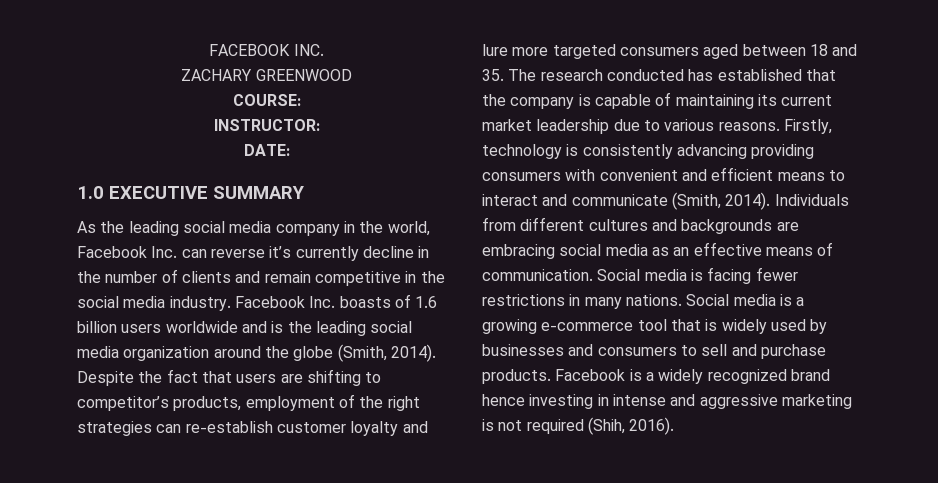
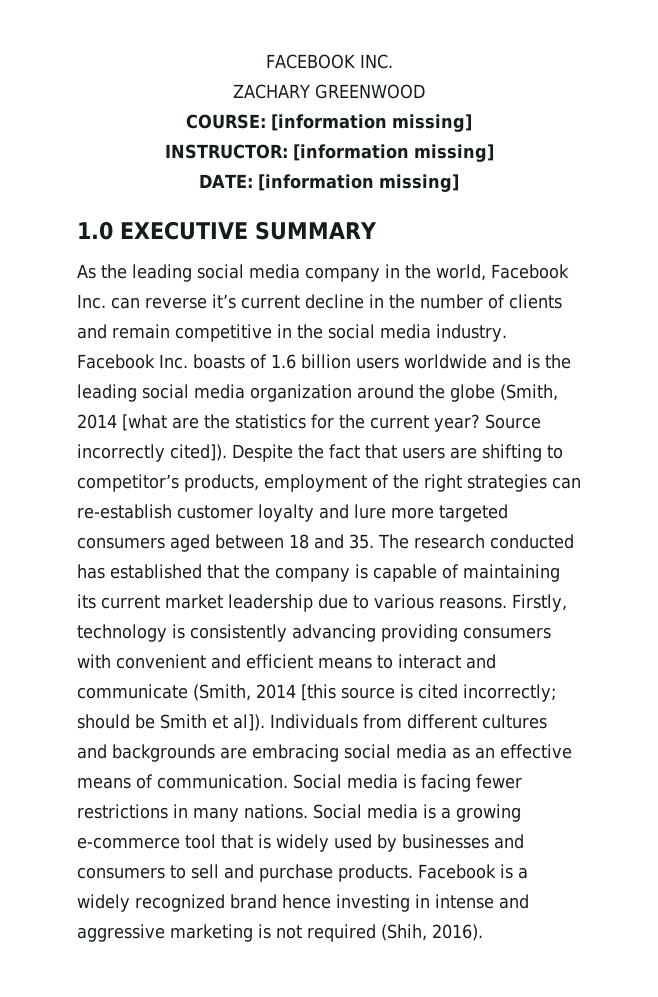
- COURSE:
+ COURSE: [information missing]
- INSTRUCTOR:
+ INSTRUCTOR: [information missing]
- DATE:
+ DATE: [information missing]
- As the leading social media company in the world, Facebook Inc. can reverse it’s currently decline in the number of clients and remain competitive in the social media industry.
+ As the leading social media company in the world, Facebook Inc. can reverse it’s current decline in the number of clients and remain competitive in the social media industry.
- Facebook Inc. boasts of 1.6 billion users worldwide and is the leading social media organization around the globe (Smith, 2014).
+ Facebook Inc. boasts of 1.6 billion users worldwide and is the leading social media organization around the globe (Smith, 2014 [what are the statistics for the current year? Source incorrectly cited]).
- Firstly, technology is consistently advancing providing consumers with convenient and efficient means to interact and communicate (Smith, 2014).
+ Firstly, technology is consistently advancing providing consumers with convenient and efficient means to interact and communicate (Smith, 2014 [this source is cited incorrectly; should be Smith et al]).

